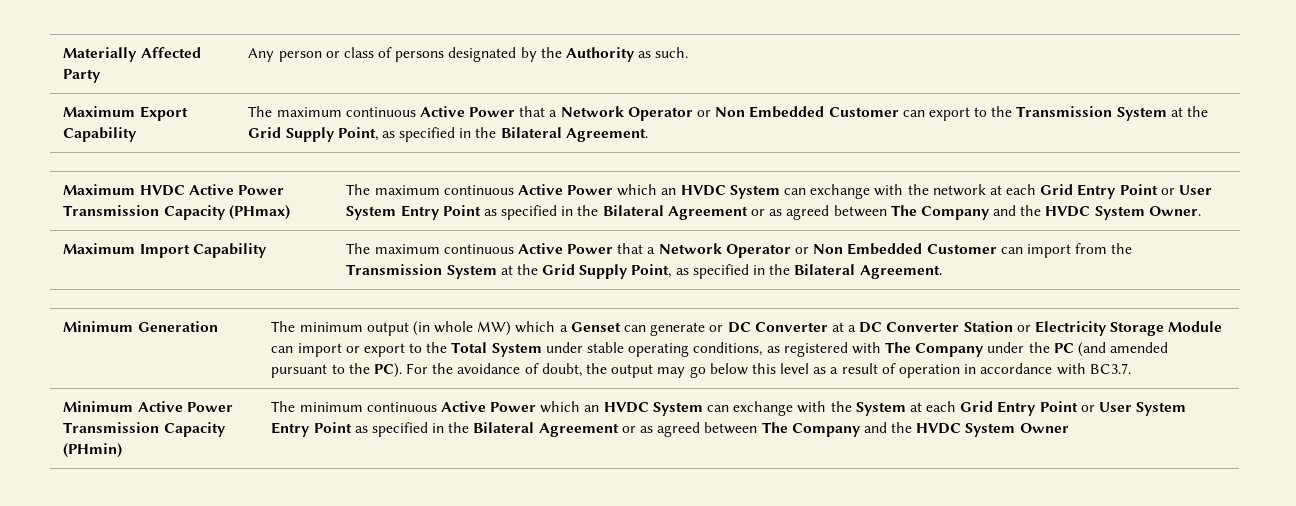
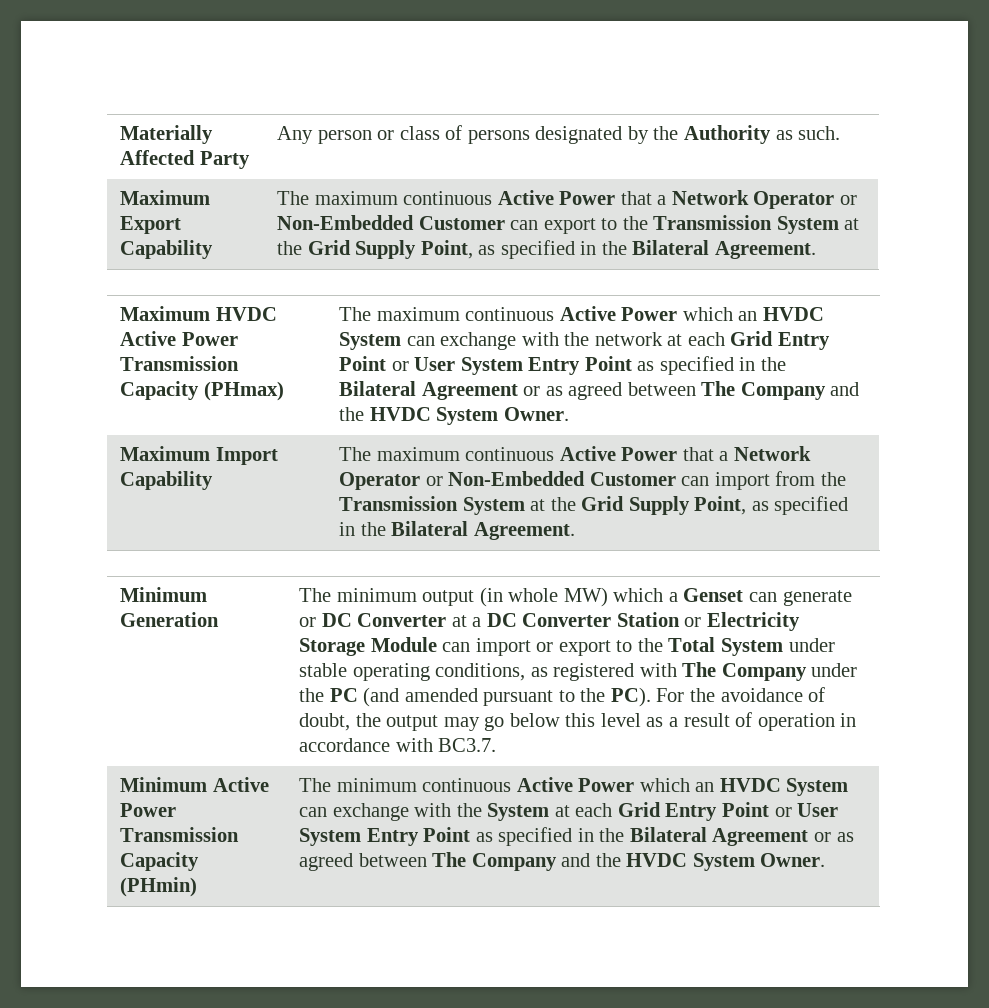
- Maximum Export Capability | The maximum continuous Active Power that a Network Operator or Non Embedded Customer can export to the Transmission System at the Grid Supply Point, as specified in the Bilateral Agreement.
+ Maximum Export Capability | The maximum continuous Active Power that a Network Operator or Non-Embedded Customer can export to the Transmission System at the Grid Supply Point, as specified in the Bilateral Agreement.
- Maximum Import Capability | The maximum continuous Active Power that a Network Operator or Non Embedded Customer can import from the Transmission System at the Grid Supply Point, as specified in the Bilateral Agreement.
+ Maximum Import Capability | The maximum continuous Active Power that a Network Operator or Non-Embedded Customer can import from the Transmission System at the Grid Supply Point, as specified in the Bilateral Agreement.
- The minimum continuous Active Power which an HVDC System can exchange with the System at each Grid Entry Point or User System Entry Point as specified in the Bilateral Agreement or as agreed between The Company and the HVDC System Owner
+ The minimum continuous Active Power which an HVDC System can exchange with the System at each Grid Entry Point or User System Entry Point as specified in the Bilateral Agreement or as agreed between The Company and the HVDC System Owner.

